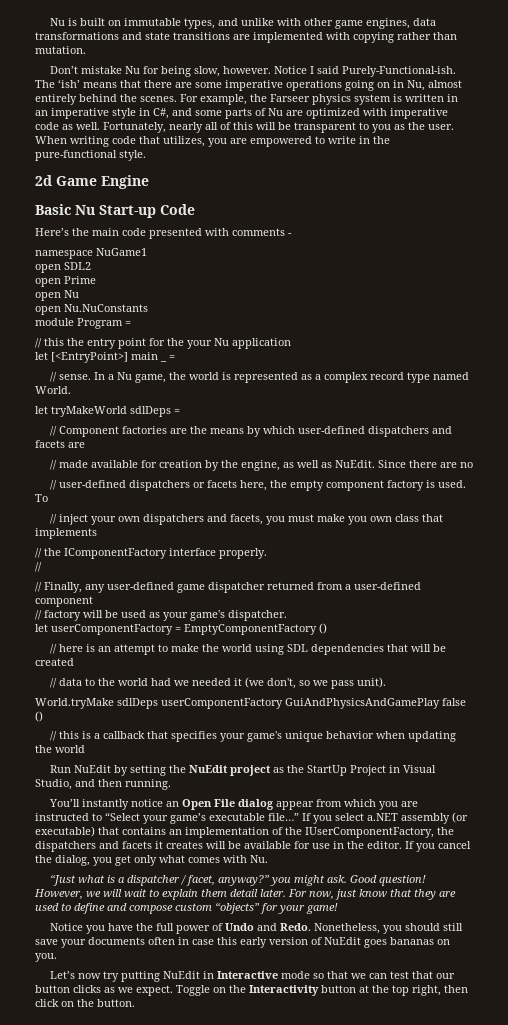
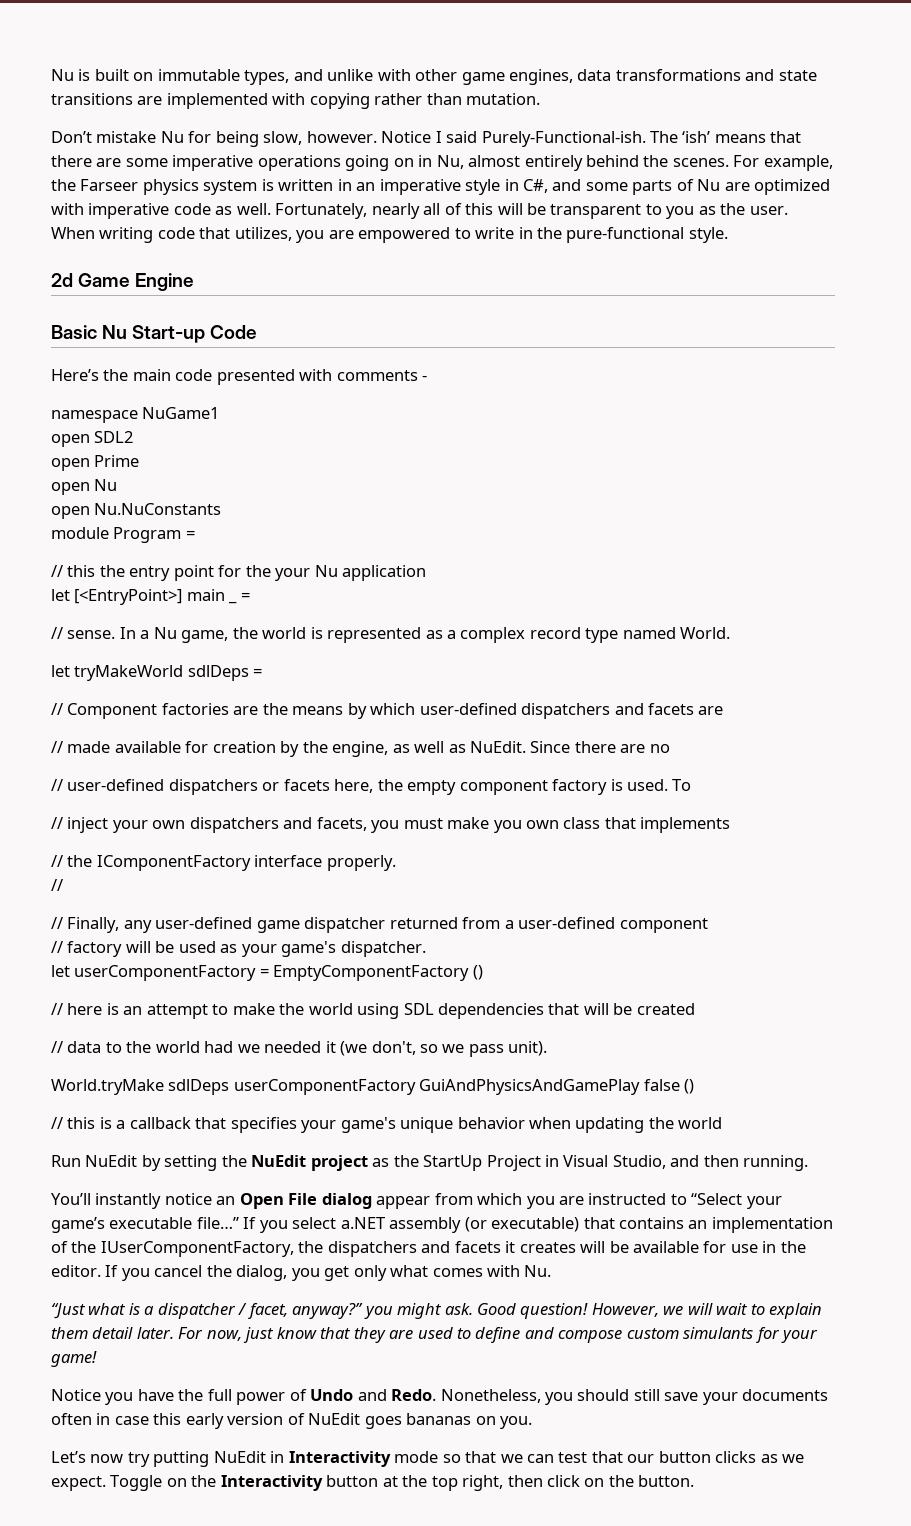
- For now, just know that they are used to define and compose custom “objects” for your game!
+ For now, just know that they are used to define and compose custom simulants for your game!
- Let’s now try putting NuEdit in Interactive mode so that we can test that our button clicks as we expect.
+ Let’s now try putting NuEdit in Interactivity mode so that we can test that our button clicks as we expect.

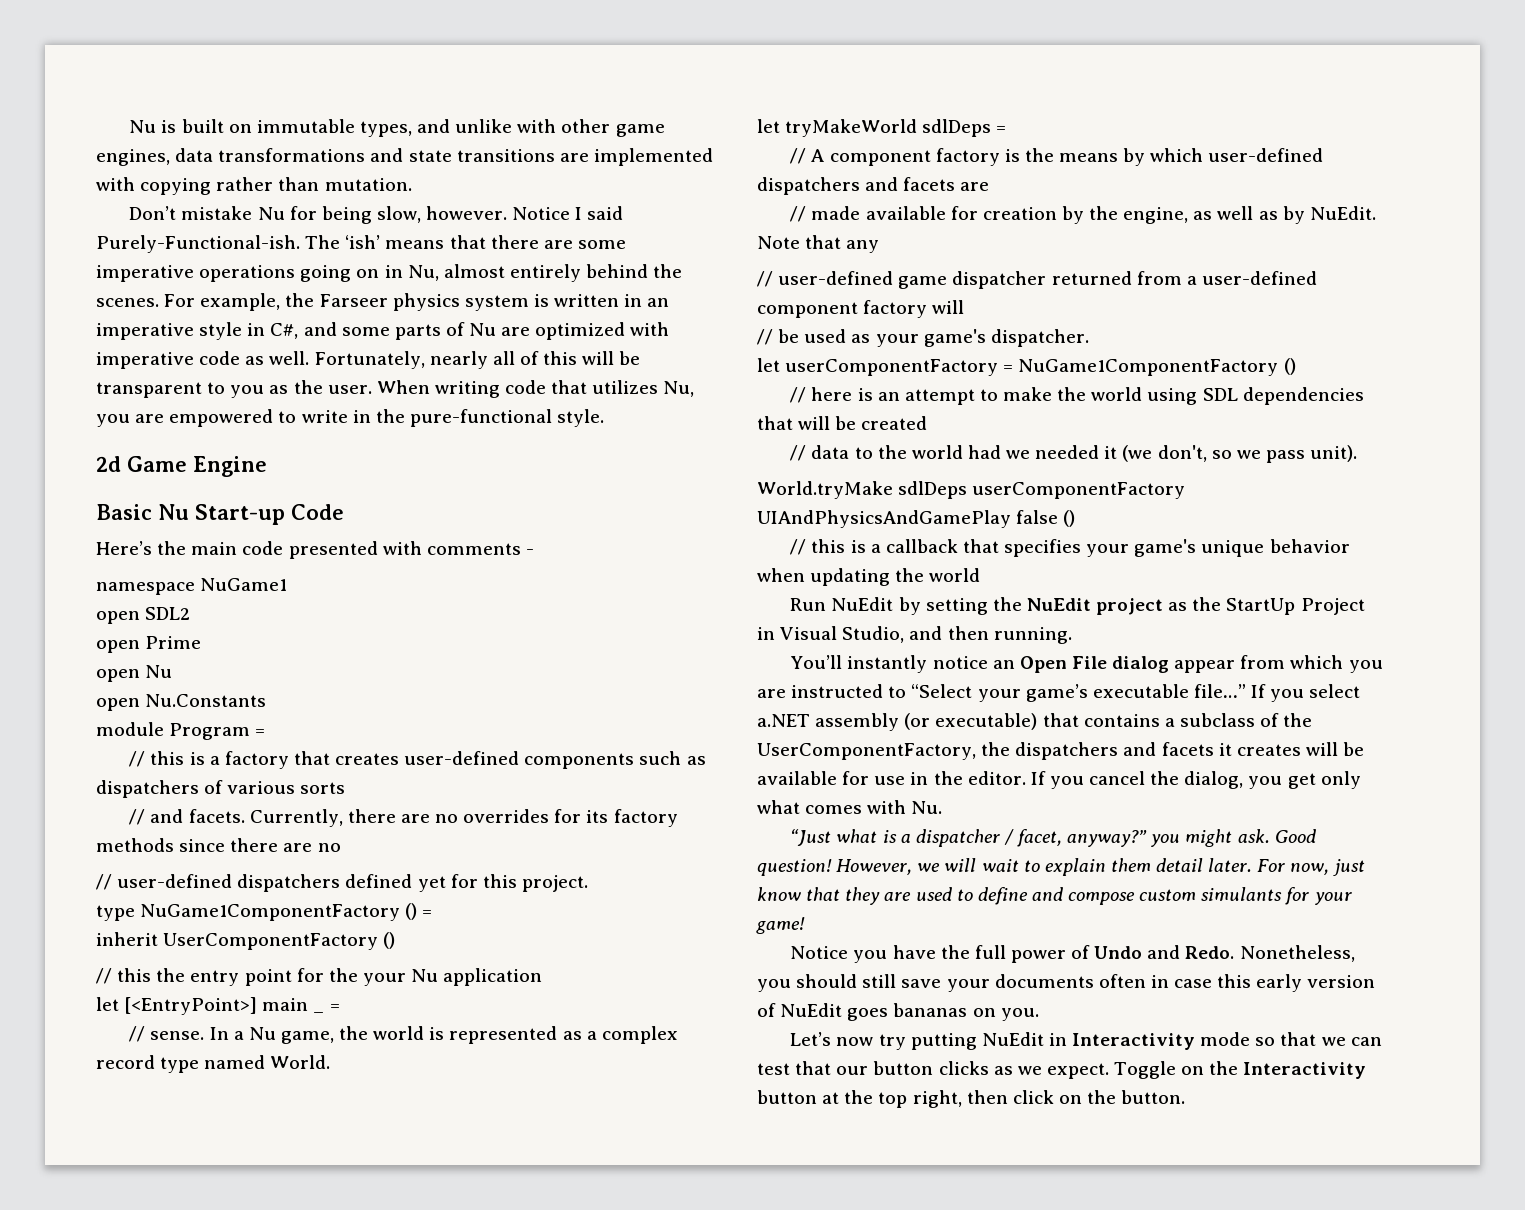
- When writing code that utilizes, you are empowered to write in the pure-functional style.
+ When writing code that utilizes Nu, you are empowered to write in the pure-functional style.
- open Nu.NuConstants
+ open Nu.Constants
+ // this is a factory that creates user-defined components such as dispatchers of various sorts
+ // and facets. Currently, there are no overrides for its factory methods since there are no
+ // user-defined dispatchers defined yet for this project.
+ type NuGame1ComponentFactory () =
+ inherit UserComponentFactory ()
- // Component factories are the means by which user-defined dispatchers and facets are
+ // A component factory is the means by which user-defined dispatchers and facets are
- // made available for creation by the engine, as well as NuEdit. Since there are no
- // user-defined dispatchers or facets here, the empty component factory is used. To
- // inject your own dispatchers and facets, you must make you own class that implements
- // the IComponentFactory interface properly.
- //
- // Finally, any user-defined game dispatcher returned from a user-defined component
- // factory will be used as your game's dispatcher.
+ // made available for creation by the engine, as well as by NuEdit. Note that any
+ // user-defined game dispatcher returned from a user-defined component factory will
+ // be used as your game's dispatcher.
- let userComponentFactory = EmptyComponentFactory ()
+ let userComponentFactory = NuGame1ComponentFactory ()
- World.tryMake sdlDeps userComponentFactory GuiAndPhysicsAndGamePlay false ()
+ World.tryMake sdlDeps userComponentFactory UIAndPhysicsAndGamePlay false ()
- If you select a.NET assembly (or executable) that contains an implementation of the IUserComponentFactory, the dispatchers and facets it creates will be available for use in the editor.
+ If you select a.NET assembly (or executable) that contains a subclass of the UserComponentFactory, the dispatchers and facets it creates will be available for use in the editor.

